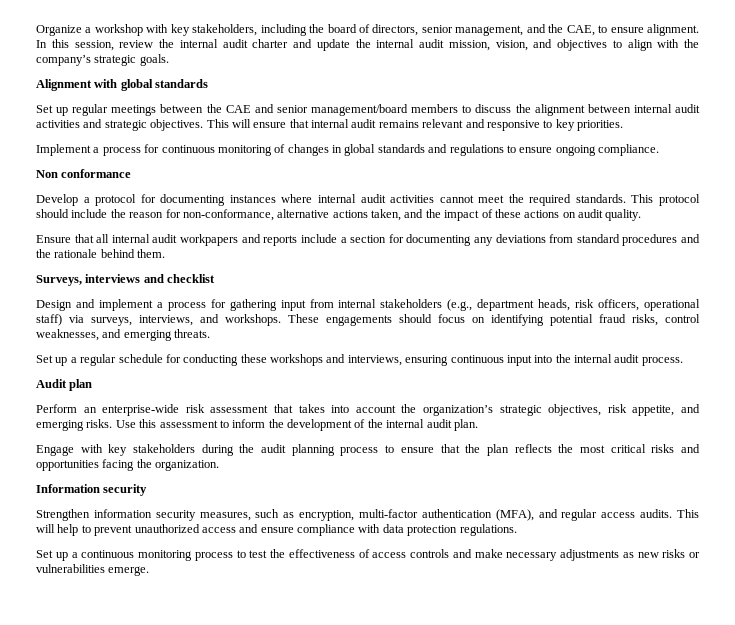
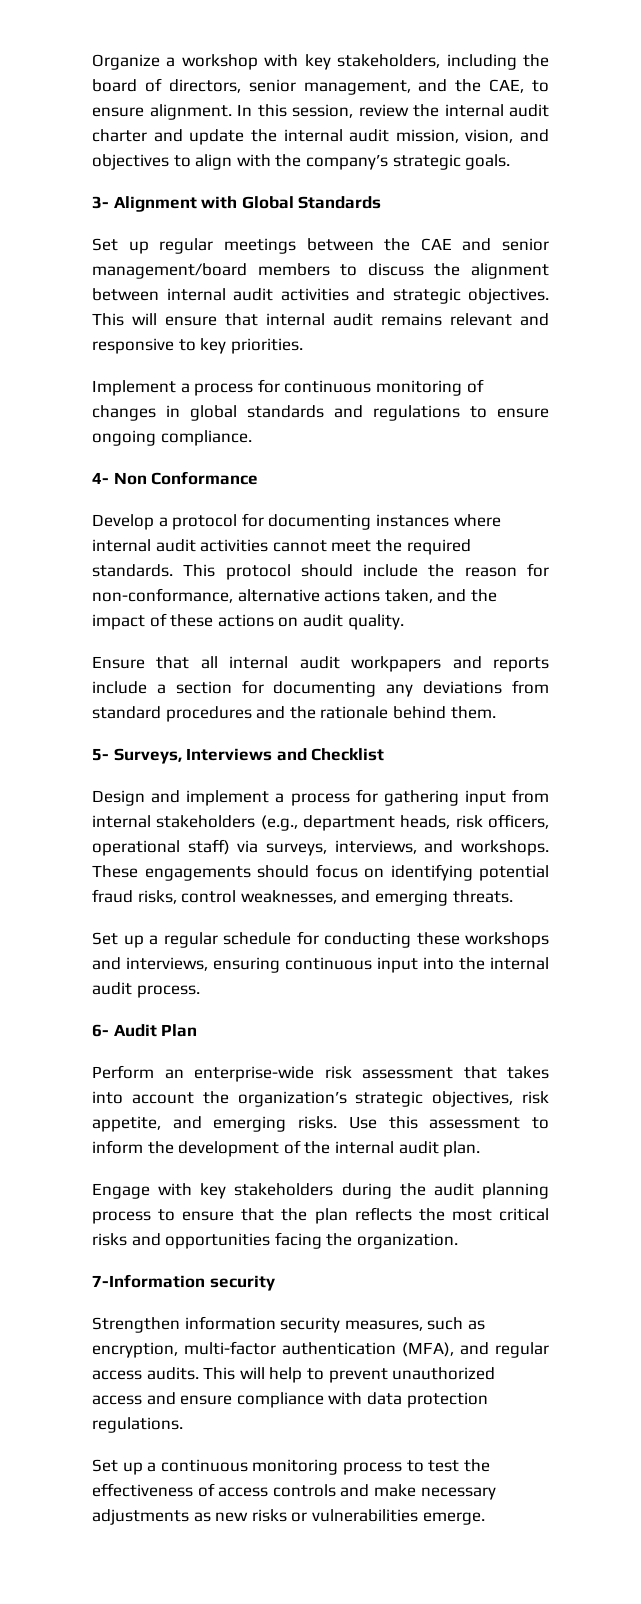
- Alignment with global standards
+ 3- Alignment with Global Standards
- Non conformance
+ 4- Non Conformance
- Surveys, interviews and checklist
+ 5- Surveys, Interviews and Checklist
- Audit plan
+ 6- Audit Plan
- Information security
+ 7-Information security

